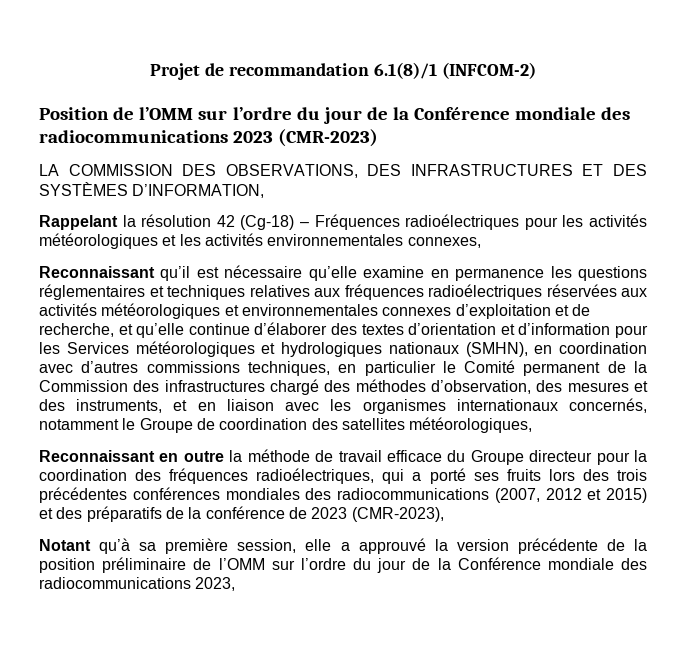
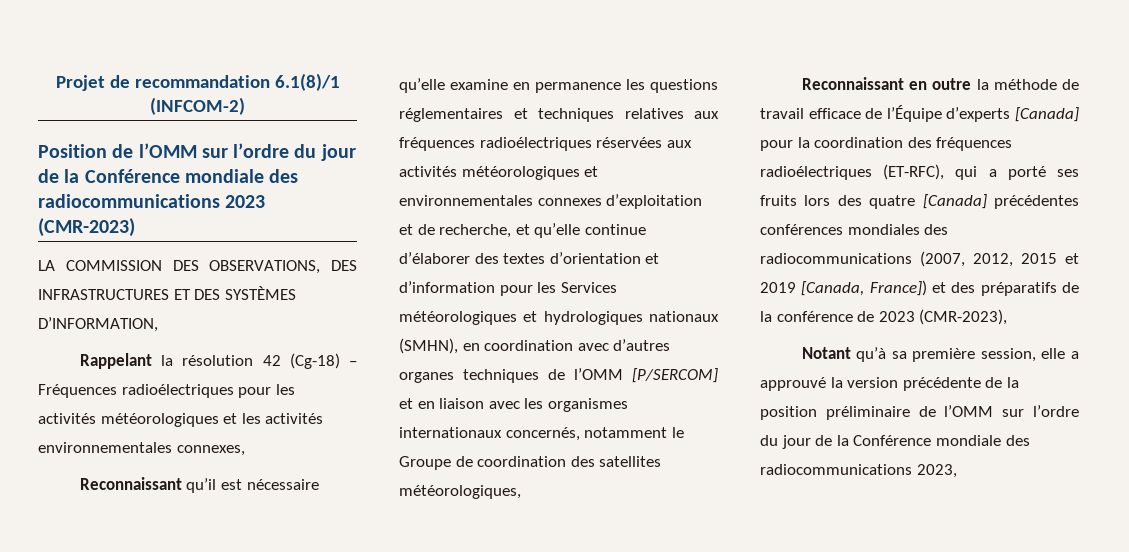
- Reconnaissant qu’il est nécessaire qu’elle examine en permanence les questions réglementaires et techniques relatives aux fréquences radioélectriques réservées aux activités météorologiques et environnementales connexes d’exploitation et de recherche, et qu’elle continue d’élaborer des textes d’orientation et d’information pour les Services météorologiques et hydrologiques nationaux (SMHN), en coordination avec d’autres commissions techniques, en particulier le Comité permanent de la Commission des infrastructures chargé des méthodes d’observation, des mesures et des instruments, et en liaison avec les organismes internationaux concernés, notamment le Groupe de coordination des satellites météorologiques,
+ Reconnaissant qu’il est nécessaire qu’elle examine en permanence les questions réglementaires et techniques relatives aux fréquences radioélectriques réservées aux activités météorologiques et environnementales connexes d’exploitation et de recherche, et qu’elle continue d’élaborer des textes d’orientation et d’information pour les Services météorologiques et hydrologiques nationaux (SMHN), en coordination avec d’autres organes techniques de l’OMM [P/SERCOM] et en liaison avec les organismes internationaux concernés, notamment le Groupe de coordination des satellites météorologiques,
- Reconnaissant en outre la méthode de travail efficace du Groupe directeur pour la coordination des fréquences radioélectriques, qui a porté ses fruits lors des trois précédentes conférences mondiales des radiocommunications (2007, 2012 et 2015) et des préparatifs de la conférence de 2023 (CMR-2023),
+ Reconnaissant en outre la méthode de travail efficace de l’Équipe d’experts [Canada] pour la coordination des fréquences radioélectriques (ET-RFC), qui a porté ses fruits lors des quatre [Canada] précédentes conférences mondiales des radiocommunications (2007, 2012, 2015 et 2019 [Canada, France]) et des préparatifs de la conférence de 2023 (CMR-2023),

